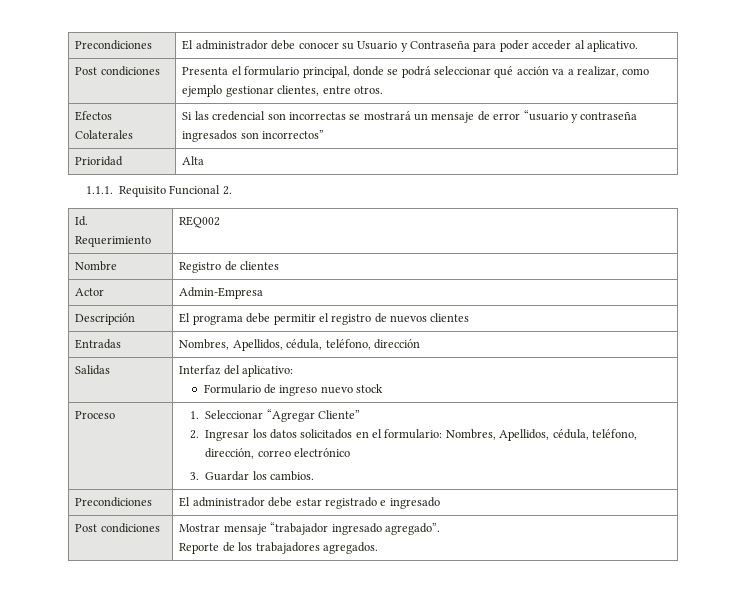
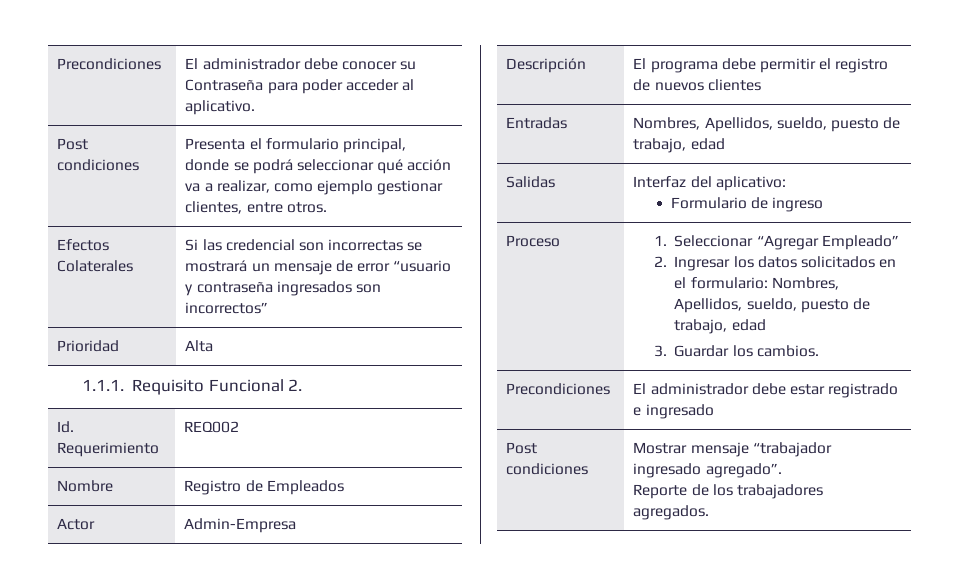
- Precondiciones | El administrador debe conocer su Usuario y Contraseña para poder acceder al aplicativo.
+ Precondiciones | El administrador debe conocer su Contraseña para poder acceder al aplicativo.
- Nombre | Registro de clientes
+ Nombre | Registro de Empleados
- Entradas | Nombres, Apellidos, cédula, teléfono, dirección
+ Entradas | Nombres, Apellidos, sueldo, puesto de trabajo, edad
  Salidas | Interfaz del aplicativo:
- Formulario de ingreso nuevo stock
+ Formulario de ingreso
- Proceso | 1. Seleccionar “Agregar Cliente”
- 2. Ingresar los datos solicitados en el formulario: Nombres, Apellidos, cédula, teléfono, dirección, correo electrónico
+ Proceso | 1. Seleccionar “Agregar Empleado”
+ 2. Ingresar los datos solicitados en el formulario: Nombres, Apellidos, sueldo, puesto de trabajo, edad

